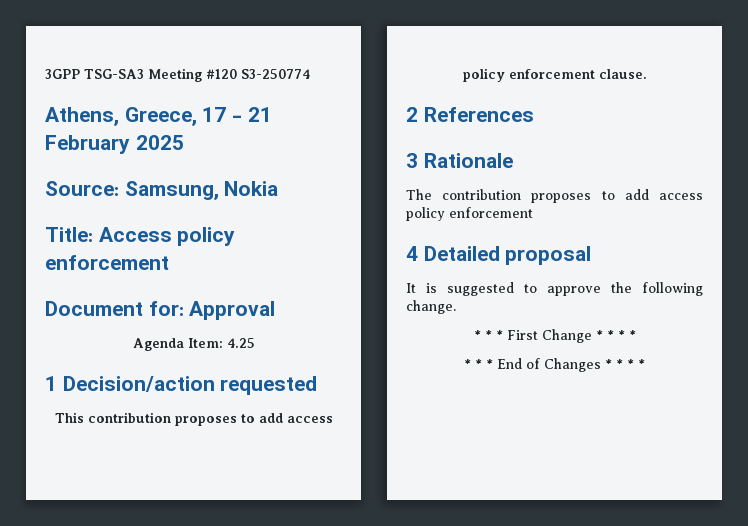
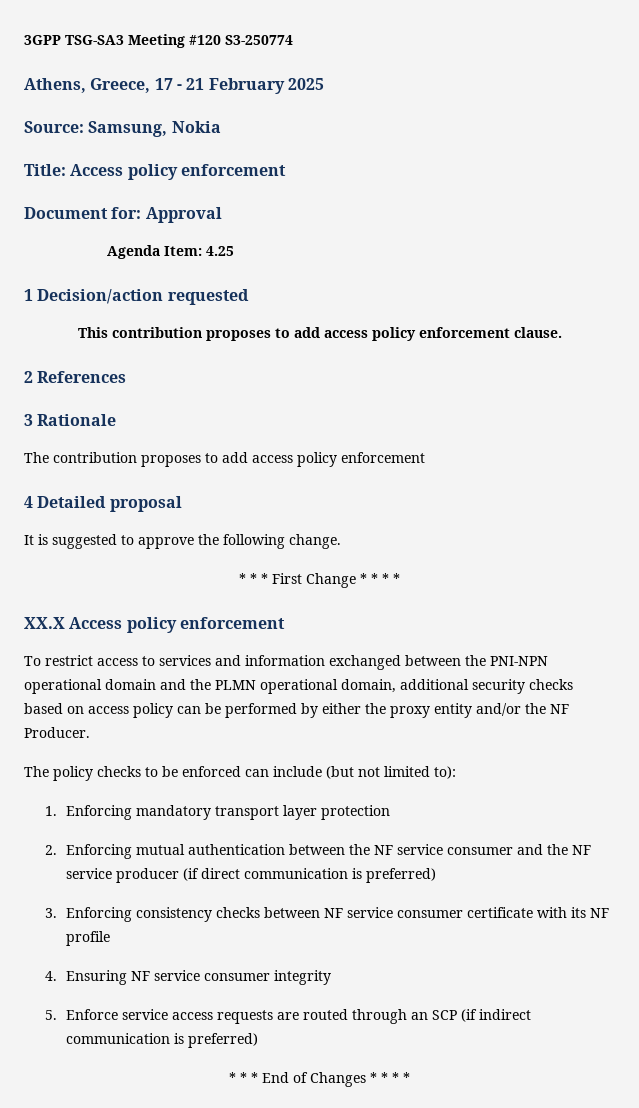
+ XX.X Access policy enforcement
+ To restrict access to services and information exchanged between the PNI-NPN operational domain and the PLMN operational domain, additional security checks based on access policy can be performed by either the proxy entity and/or the NF Producer.
+ The policy checks to be enforced can include (but not limited to):
+ 1. Enforcing mandatory transport layer protection
+ 2. Enforcing mutual authentication between the NF service consumer and the NF service producer (if direct communication is preferred)
+ 3. Enforcing consistency checks between NF service consumer certificate with its NF profile
+ 4. Ensuring NF service consumer integrity
+ 5. Enforce service access requests are routed through an SCP (if indirect communication is preferred)

